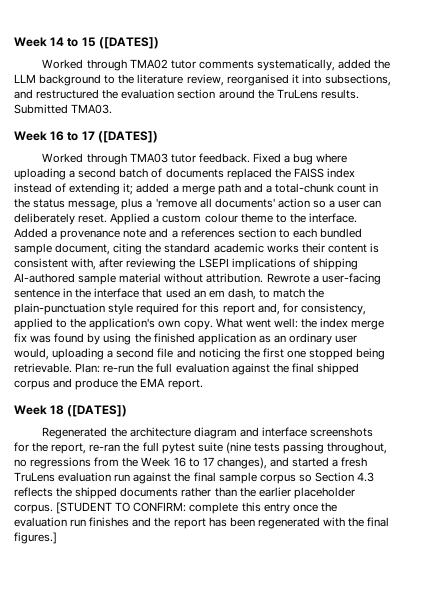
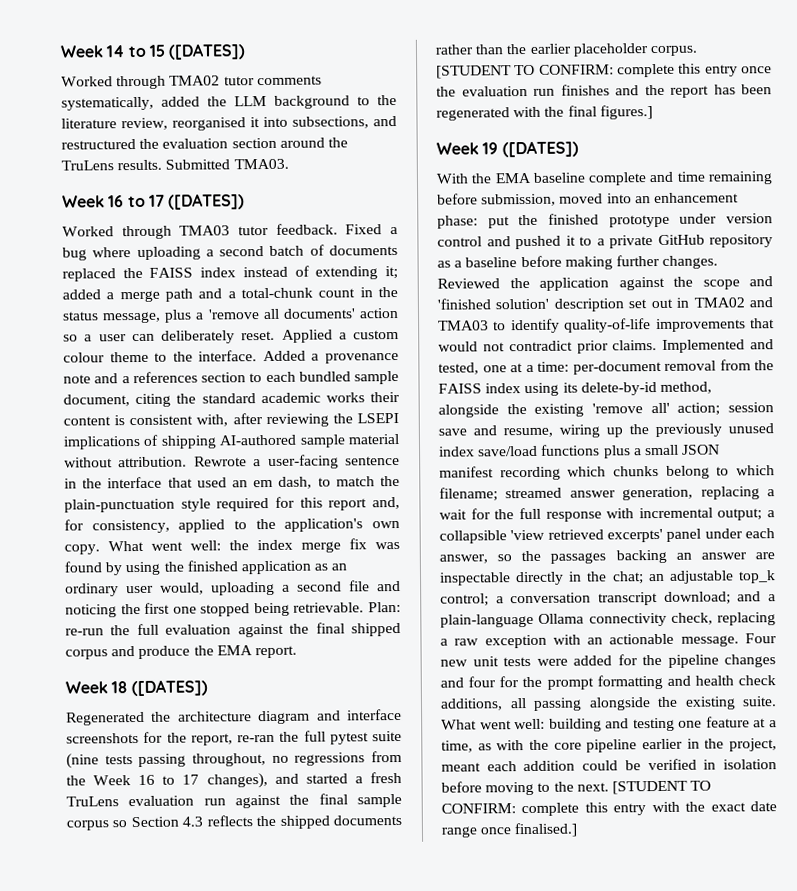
+ Week 19 ([DATES])
+ With the EMA baseline complete and time remaining before submission, moved into an enhancement phase: put the finished prototype under version control and pushed it to a private GitHub repository as a baseline before making further changes. Reviewed the application against the scope and 'finished solution' description set out in TMA02 and TMA03 to identify quality-of-life improvements that would not contradict prior claims. Implemented and tested, one at a time: per-document removal from the FAISS index using its delete-by-id method, alongside the existing 'remove all' action; session save and resume, wiring up the previously unused index save/load functions plus a small JSON manifest recording which chunks belong to which filename; streamed answer generation, replacing a wait for the full response with incremental output; a collapsible 'view retrieved excerpts' panel under each answer, so the passages backing an answer are inspectable directly in the chat; an adjustable top_k control; a conversation transcript download; and a plain-language Ollama connectivity check, replacing a raw exception with an actionable message. Four new unit tests were added for the pipeline changes and four for the prompt formatting and health check additions, all passing alongside the existing suite. What went well: building and testing one feature at a time, as with the core pipeline earlier in the project, meant each addition could be verified in isolation before moving to the next. [STUDENT TO CONFIRM: complete this entry with the exact date range once finalised.]

